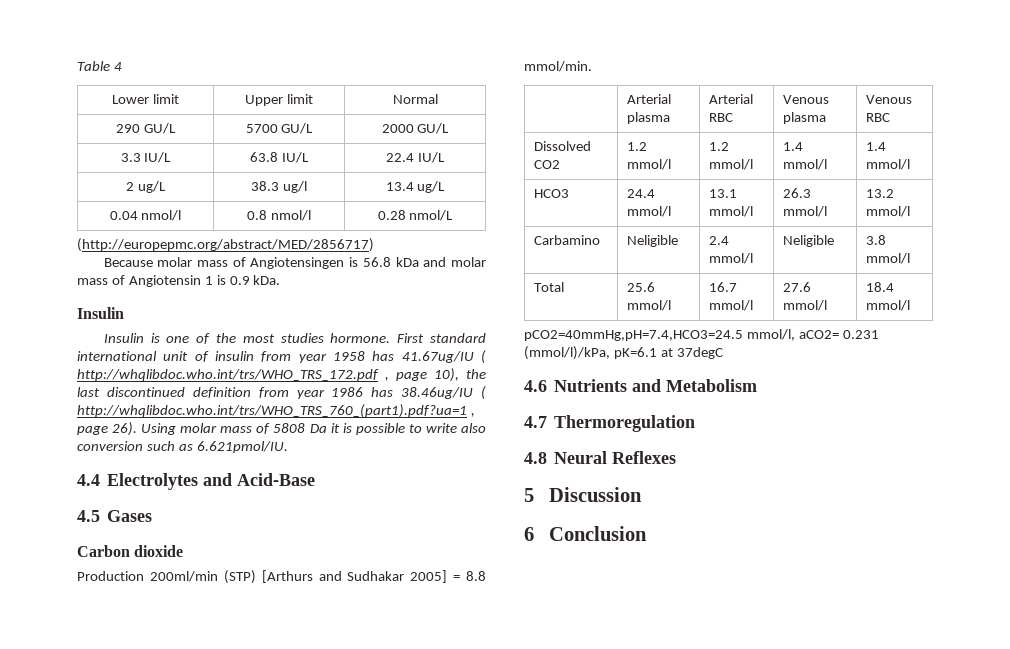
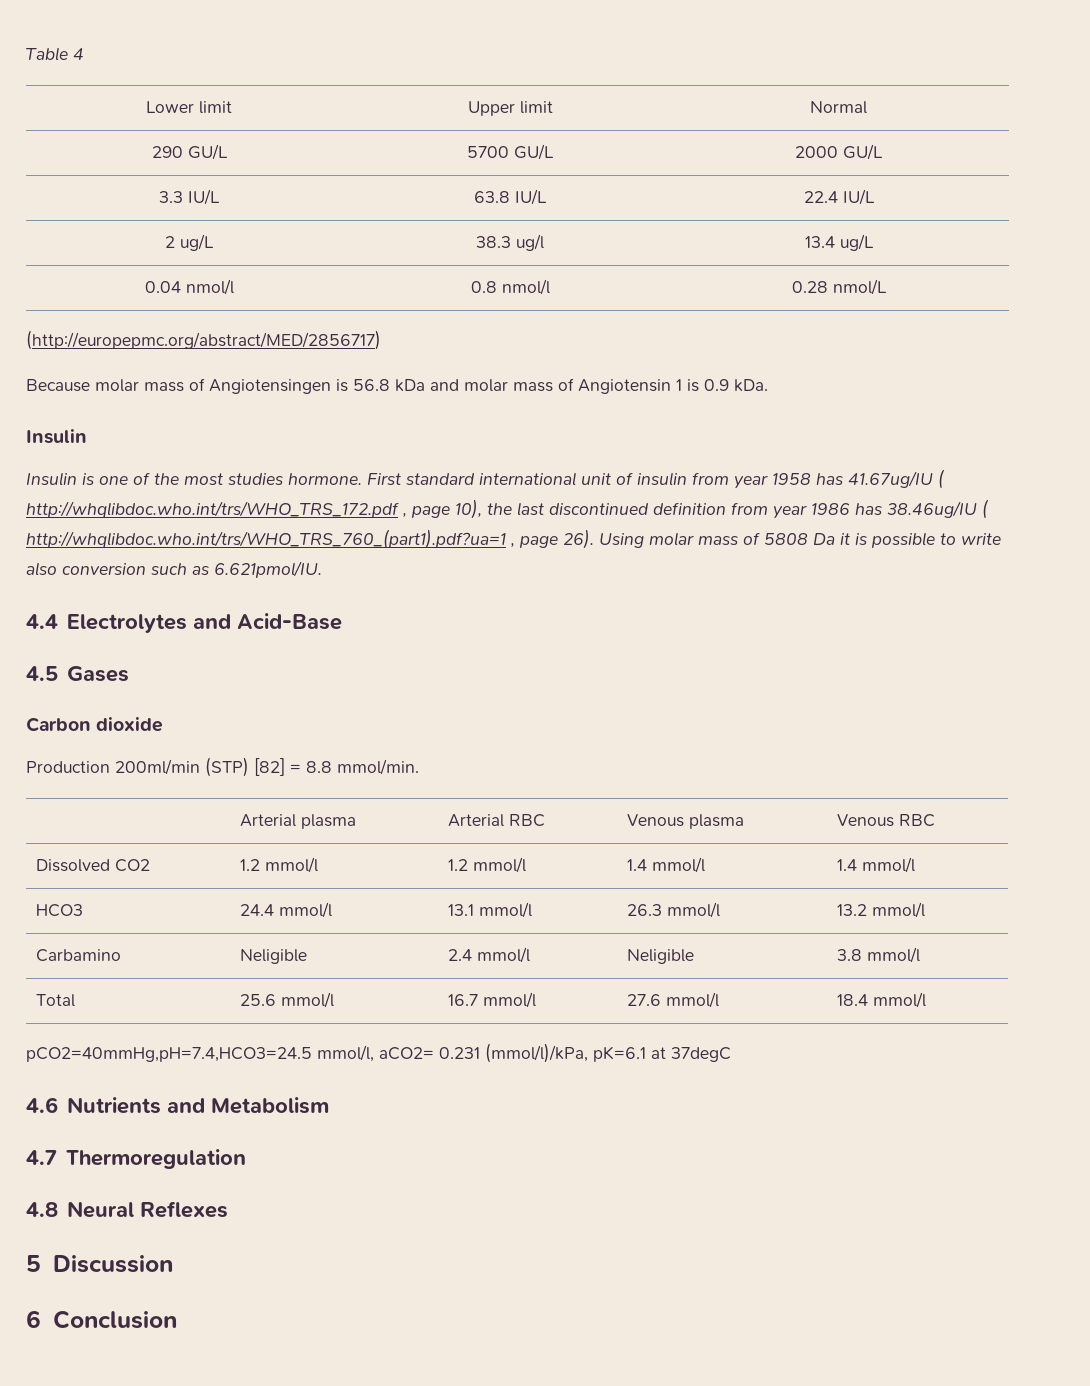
- Production 200ml/min (STP) [Arthurs and Sudhakar 2005] = 8.8 mmol/min.
+ Production 200ml/min (STP) [82] = 8.8 mmol/min.

